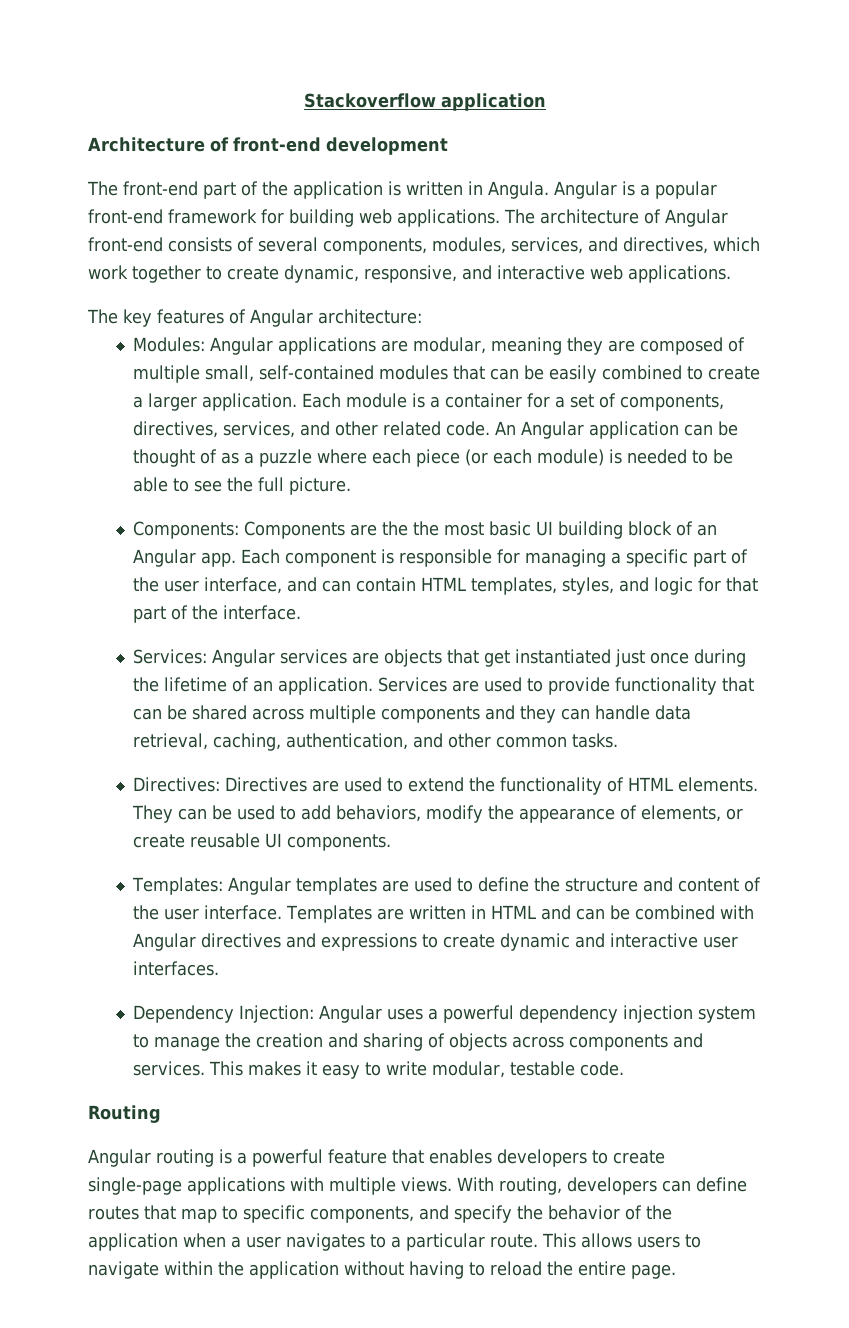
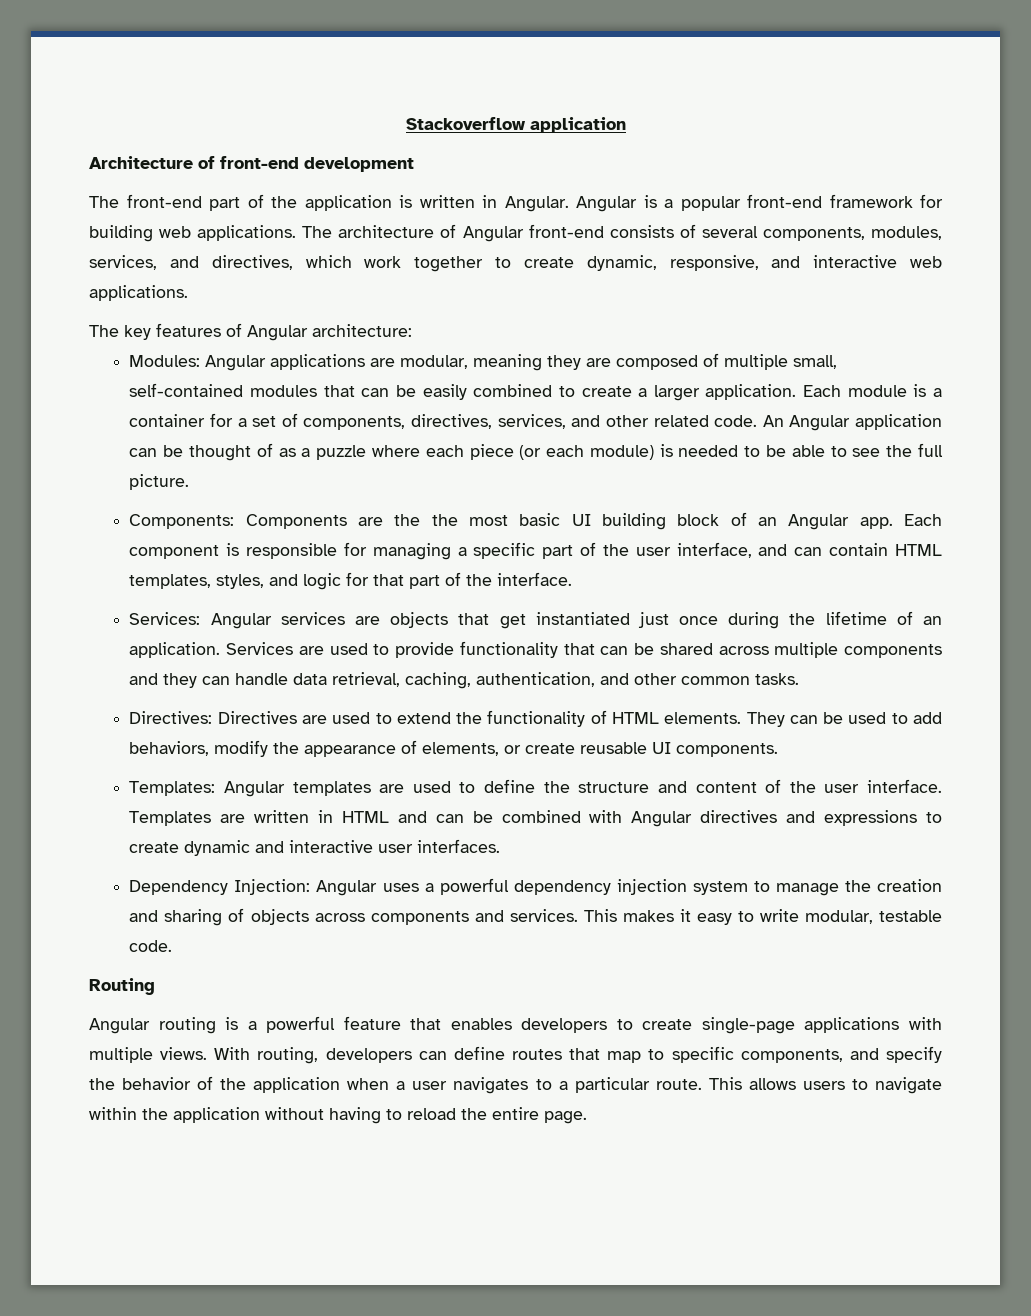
- The front-end part of the application is written in Angula.
+ The front-end part of the application is written in Angular.

